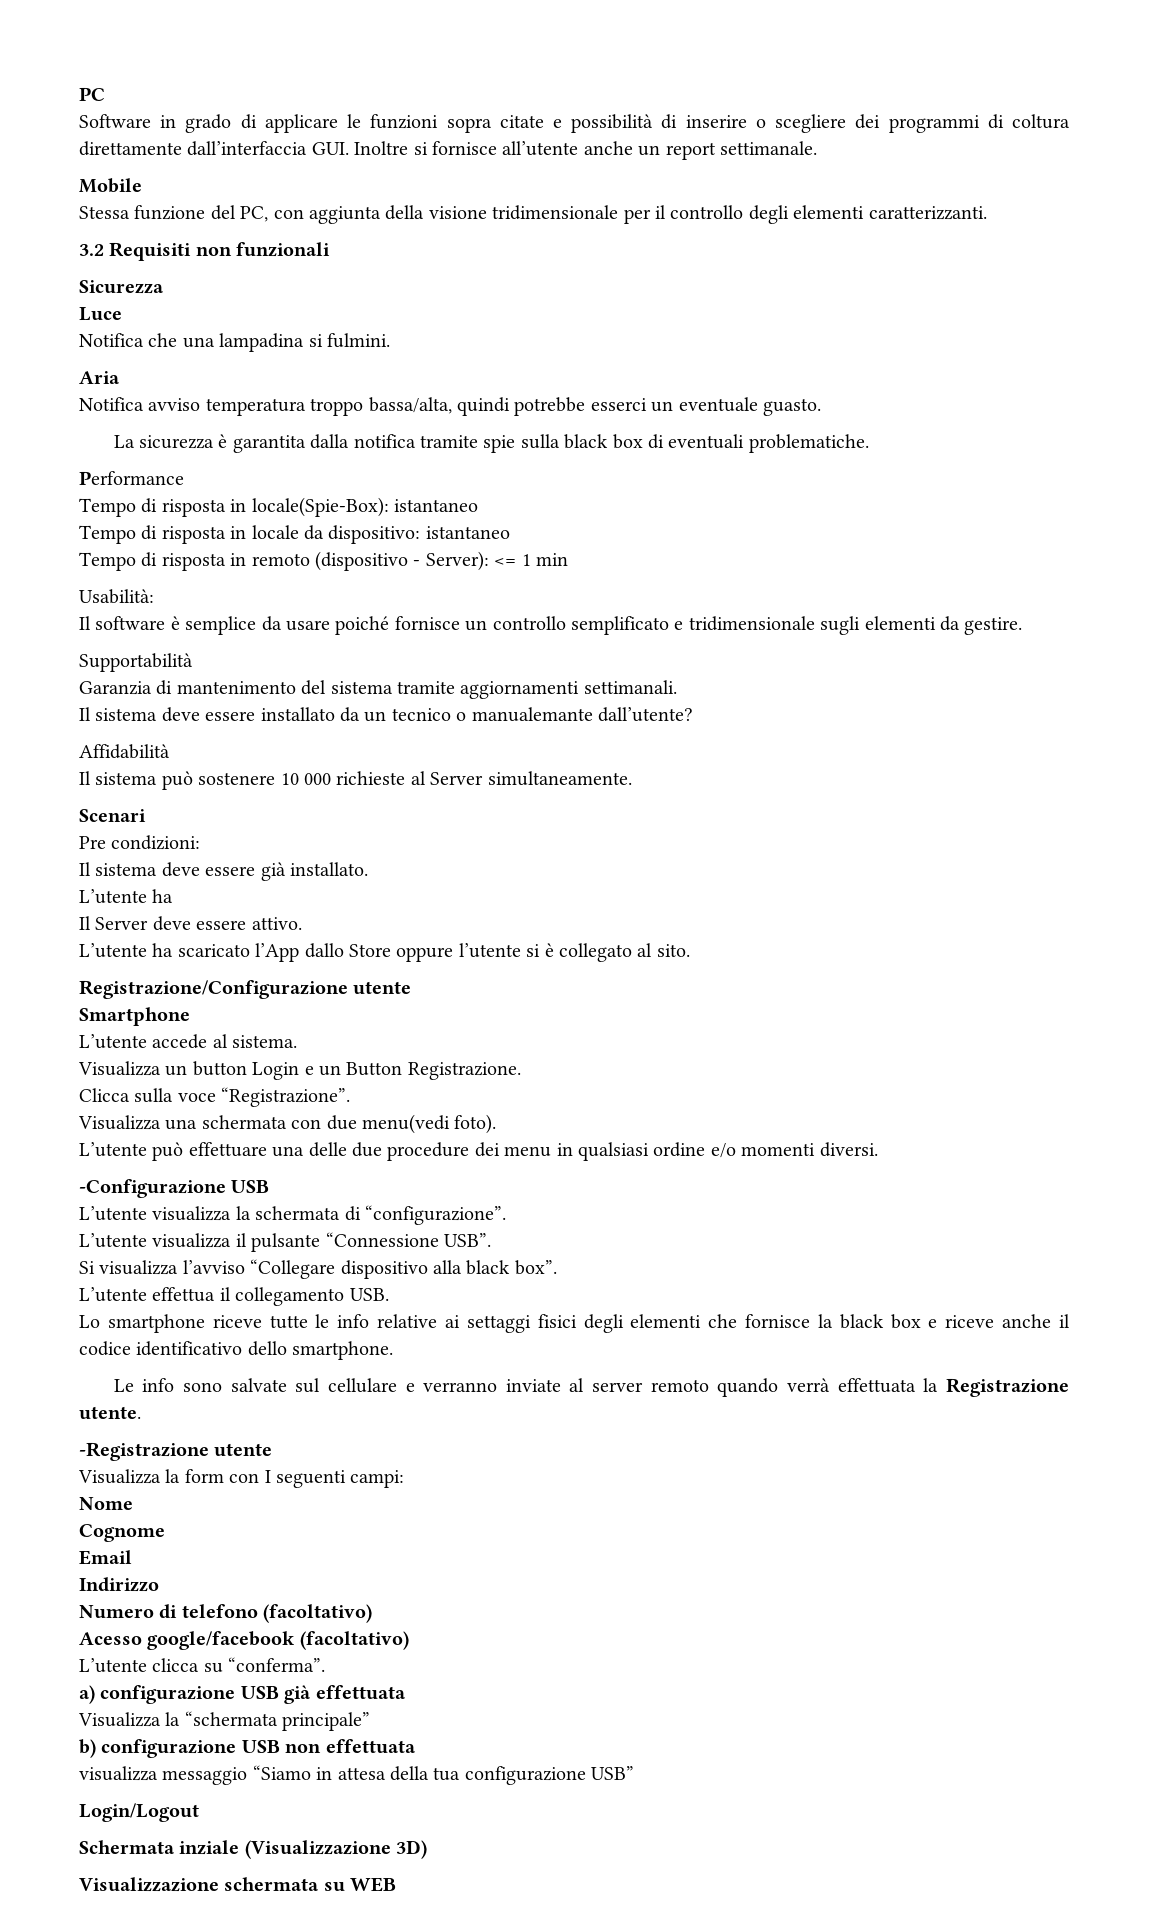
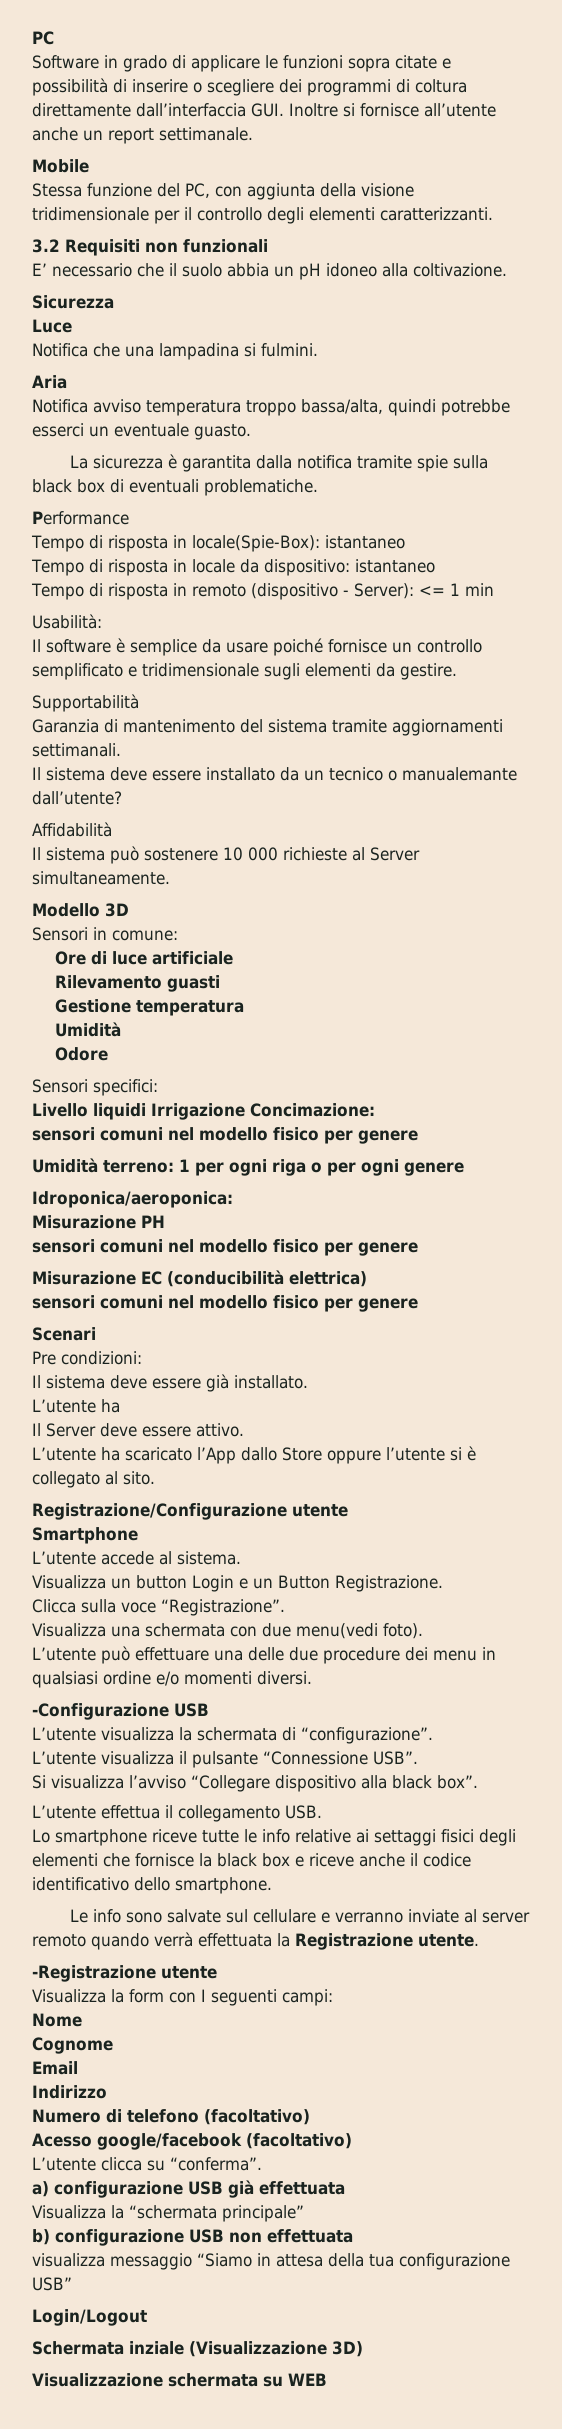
+ E’ necessario che il suolo abbia un pH idoneo alla coltivazione.
+ Modello 3D
+ Sensori in comune:
+ Ore di luce artificiale
+ Rilevamento guasti
+ Gestione temperatura
+ Umidità
+ Odore
+ Sensori specifici:
+ Livello liquidi Irrigazione Concimazione:
+ sensori comuni nel modello fisico per genere
+ Umidità terreno: 1 per ogni riga o per ogni genere
+ Idroponica/aeroponica:
+ Misurazione PH
+ sensori comuni nel modello fisico per genere
+ Misurazione EC (conducibilità elettrica)
+ sensori comuni nel modello fisico per genere

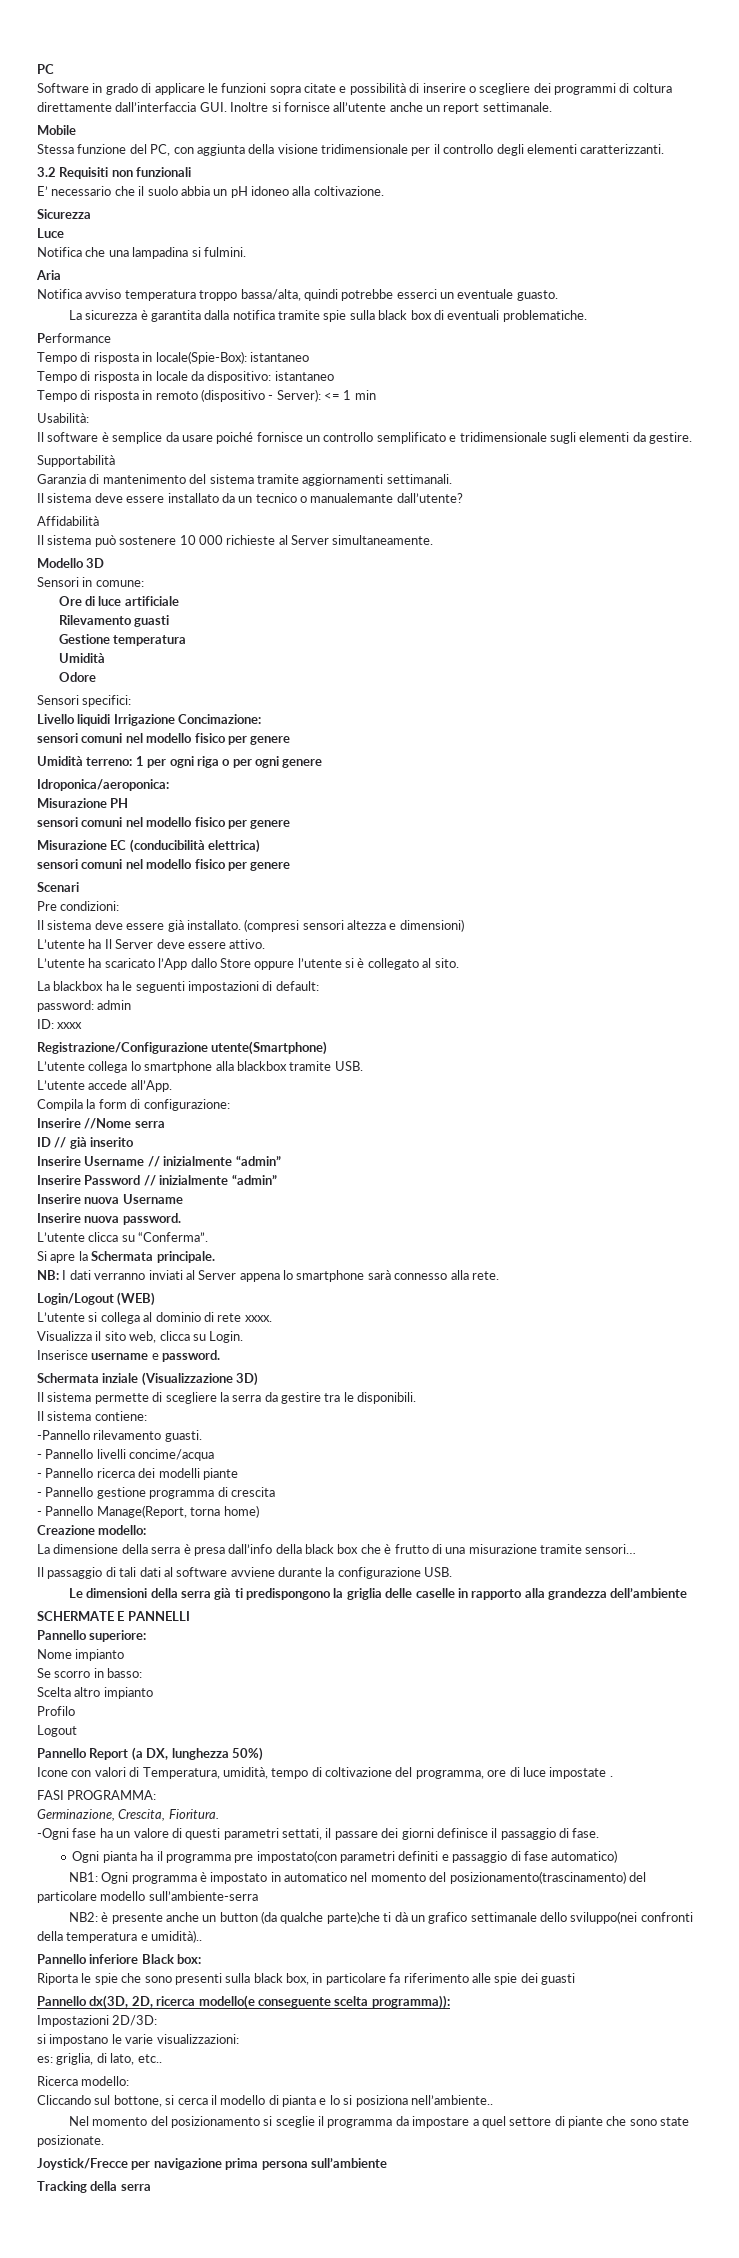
- Il sistema deve essere già installato.
- L’utente ha
- Il Server deve essere attivo.
+ Il sistema deve essere già installato. (compresi sensori altezza e dimensioni)
+ L’utente ha Il Server deve essere attivo.
- Registrazione/Configurazione utente
- Smartphone
- L’utente accede al sistema.
- Visualizza un button Login e un Button Registrazione.
- Clicca sulla voce “Registrazione”.
- Visualizza una schermata con due menu(vedi foto).
- L’utente può effettuare una delle due procedure dei menu in qualsiasi ordine e/o momenti diversi.
- -Configurazione USB
- L’utente visualizza la schermata di “configurazione”.
- L’utente visualizza il pulsante “Connessione USB”.
- Si visualizza l’avviso “Collegare dispositivo alla black box”.
- L’utente effettua il collegamento USB.
- Lo smartphone riceve tutte le info relative ai settaggi fisici degli elementi che fornisce la black box e riceve anche il codice identificativo dello smartphone.
- Le info sono salvate sul cellulare e verranno inviate al server remoto quando verrà effettuata la Registrazione utente.
- -Registrazione utente
- Visualizza la form con I seguenti campi:
- Nome
- Cognome
- Email
- Indirizzo
- Numero di telefono (facoltativo)
- Acesso google/facebook (facoltativo)
- L’utente clicca su “conferma”.
- a) configurazione USB già effettuata
- Visualizza la “schermata principale”
- b) configurazione USB non effettuata
- visualizza messaggio “Siamo in attesa della tua configurazione USB”
- Login/Logout
+ La blackbox ha le seguenti impostazioni di default:
+ password: admin
+ ID: xxxx
+ Registrazione/Configurazione utente(Smartphone)
+ L’utente collega lo smartphone alla blackbox tramite USB.
+ L’utente accede all’App.
+ Compila la form di configurazione:
+ Inserire //Nome serra
+ ID // già inserito
+ Inserire Username // inizialmente “admin”
+ Inserire Password // inizialmente “admin”
+ Inserire nuova Username
+ Inserire nuova password.
+ L’utente clicca su “Conferma”.
+ Si apre la Schermata principale.
+ NB: I dati verranno inviati al Server appena lo smartphone sarà connesso alla rete.
+ Login/Logout (WEB)
+ L’utente si collega al dominio di rete xxxx.
+ Visualizza il sito web, clicca su Login.
+ Inserisce username e password.
  Schermata inziale (Visualizzazione 3D)
- Visualizzazione schermata su WEB
+ Il sistema permette di scegliere la serra da gestire tra le disponibili.
+ Il sistema contiene:
+ -Pannello rilevamento guasti.
+ - Pannello livelli concime/acqua
+ - Pannello ricerca dei modelli piante
+ - Pannello gestione programma di crescita
+ - Pannello Manage(Report, torna home)
+ Creazione modello:
+ La dimensione della serra è presa dall’info della black box che è frutto di una misurazione tramite sensori…
+ Il passaggio di tali dati al software avviene durante la configurazione USB.
+ Le dimensioni della serra già ti predispongono la griglia delle caselle in rapporto alla grandezza dell’ambiente
+ SCHERMATE E PANNELLI
+ Pannello superiore:
+ Nome impianto
+ Se scorro in basso:
+ Scelta altro impianto
+ Profilo
+ Logout
+ Pannello Report (a DX, lunghezza 50%)
+ Icone con valori di Temperatura, umidità, tempo di coltivazione del programma, ore di luce impostate .
+ FASI PROGRAMMA:
+ Germinazione, Crescita, Fioritura.
+ -Ogni fase ha un valore di questi parametri settati, il passare dei giorni definisce il passaggio di fase.
+ Ogni pianta ha il programma pre impostato(con parametri definiti e passaggio di fase automatico)
+ NB1: Ogni programma è impostato in automatico nel momento del posizionamento(trascinamento) del particolare modello sull’ambiente-serra
+ NB2: è presente anche un button (da qualche parte)che ti dà un grafico settimanale dello sviluppo(nei confronti della temperatura e umidità)..
+ Pannello inferiore Black box:
+ Riporta le spie che sono presenti sulla black box, in particolare fa riferimento alle spie dei guasti
+ Pannello dx(3D, 2D, ricerca modello(e conseguente scelta programma)):
+ Impostazioni 2D/3D:
+ si impostano le varie visualizzazioni:
+ es: griglia, di lato, etc..
+ Ricerca modello:
+ Cliccando sul bottone, si cerca il modello di pianta e lo si posiziona nell’ambiente..
+ Nel momento del posizionamento si sceglie il programma da impostare a quel settore di piante che sono state posizionate.
+ Joystick/Frecce per navigazione prima persona sull’ambiente
+ Tracking della serra

